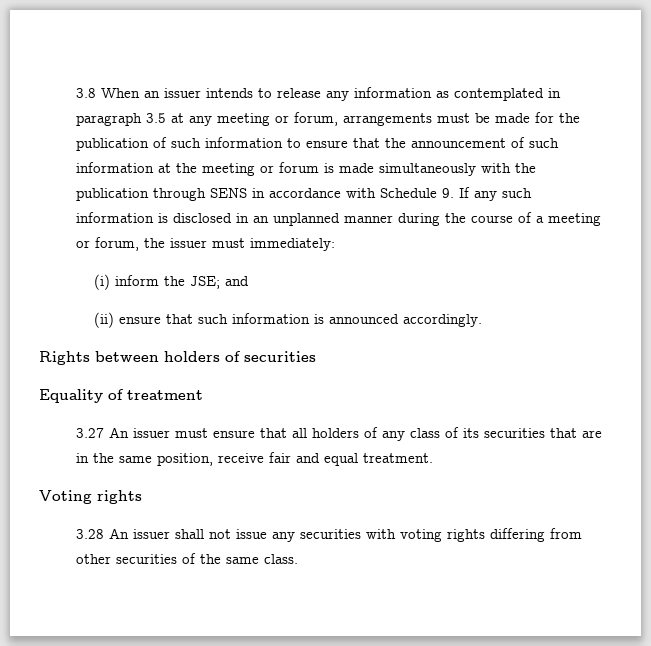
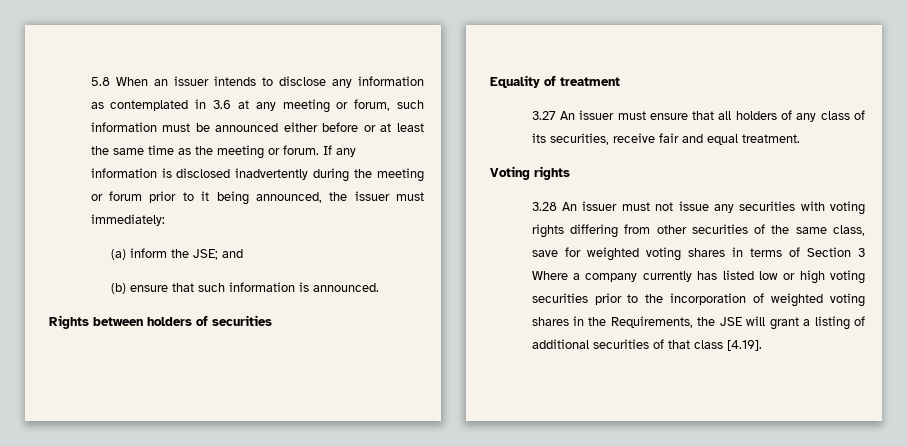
- 3.8 When an issuer intends to release any information as contemplated in paragraph 3.5 at any meeting or forum, arrangements must be made for the publication of such information to ensure that the announcement of such information at the meeting or forum is made simultaneously with the publication through SENS in accordance with Schedule 9. If any such information is disclosed in an unplanned manner during the course of a meeting or forum, the issuer must immediately:
+ 5.8 When an issuer intends to disclose any information as contemplated in 3.6 at any meeting or forum, such information must be announced either before or at least the same time as the meeting or forum. If any information is disclosed inadvertently during the meeting or forum prior to it being announced, the issuer must immediately:
- (i) inform the JSE; and
+ (a) inform the JSE; and
- (ii) ensure that such information is announced accordingly.
+ (b) ensure that such information is announced.
- 3.27 An issuer must ensure that all holders of any class of its securities that are in the same position, receive fair and equal treatment.
+ 3.27 An issuer must ensure that all holders of any class of its securities, receive fair and equal treatment.
- 3.28 An issuer shall not issue any securities with voting rights differing from other securities of the same class.
+ 3.28 An issuer must not issue any securities with voting rights differing from other securities of the same class, save for weighted voting shares in terms of Section 3 Where a company currently has listed low or high voting securities prior to the incorporation of weighted voting shares in the Requirements, the JSE will grant a listing of additional securities of that class [4.19].

